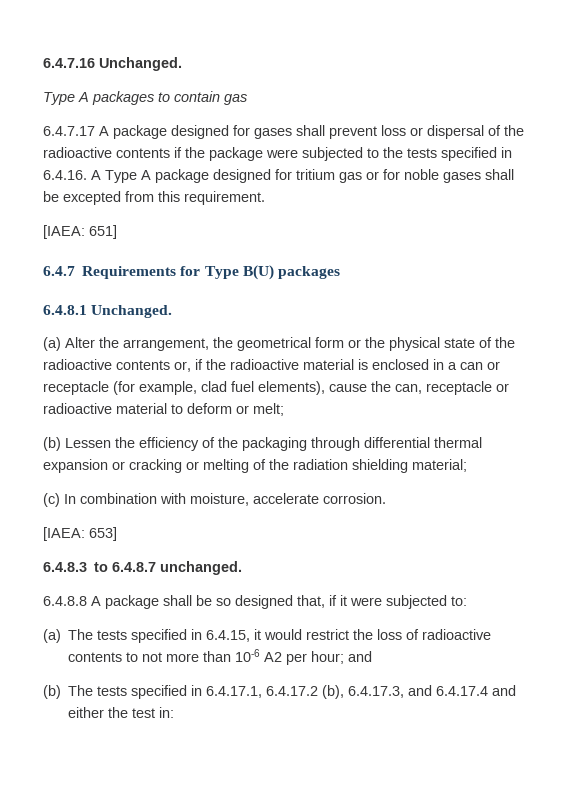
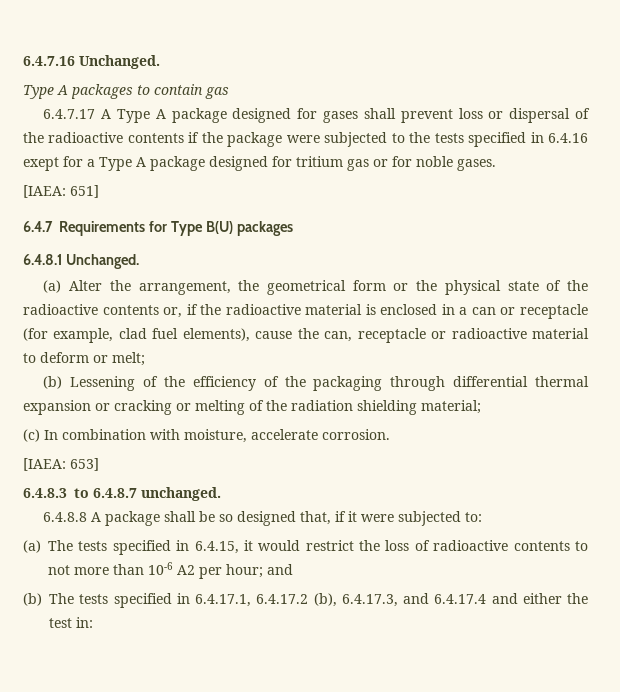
- 6.4.7.17 A package designed for gases shall prevent loss or dispersal of the radioactive contents if the package were subjected to the tests specified in 6.4.16. A Type A package designed for tritium gas or for noble gases shall be excepted from this requirement.
+ 6.4.7.17 A Type A package designed for gases shall prevent loss or dispersal of the radioactive contents if the package were subjected to the tests specified in 6.4.16 exept for a Type A package designed for tritium gas or for noble gases.
- (b) Lessen the efficiency of the packaging through differential thermal expansion or cracking or melting of the radiation shielding material;
+ (b) Lessening of the efficiency of the packaging through differential thermal expansion or cracking or melting of the radiation shielding material;

